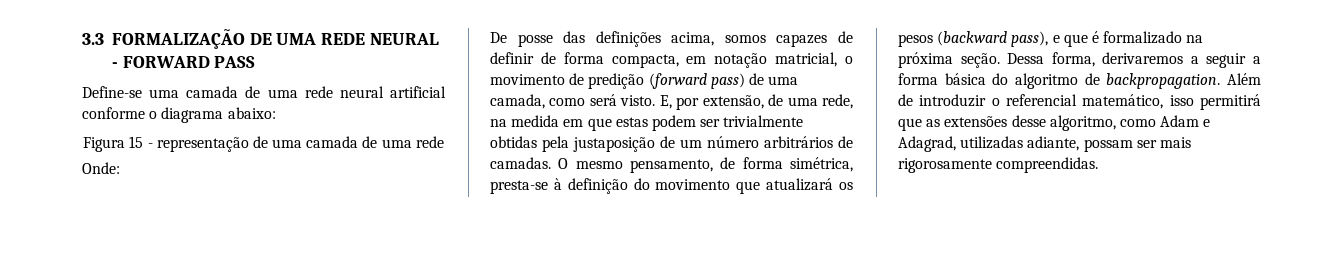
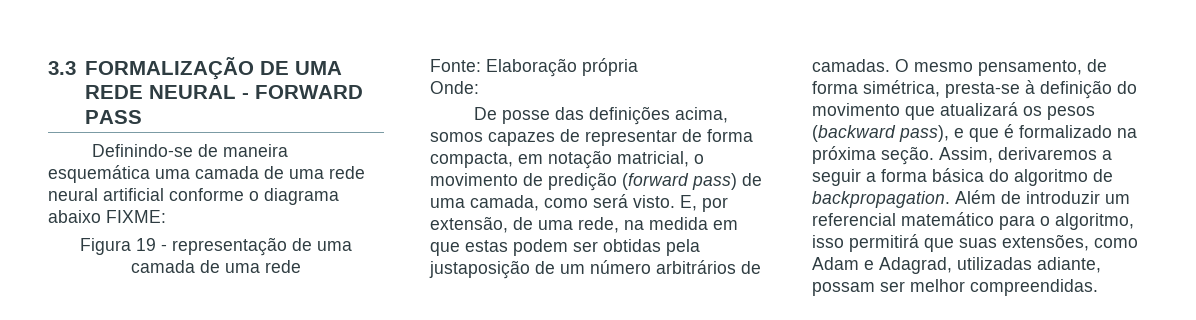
- Define-se uma camada de uma rede neural artificial conforme o diagrama abaixo:
+ Definindo-se de maneira esquemática uma camada de uma rede neural artificial conforme o diagrama abaixo FIXME:
- Figura 15 - representação de uma camada de uma rede
+ Figura 19 - representação de uma camada de uma rede
+ Fonte: Elaboração própria
- De posse das definições acima, somos capazes de definir de forma compacta, em notação matricial, o movimento de predição (forward pass) de uma camada, como será visto.
+ De posse das definições acima, somos capazes de representar de forma compacta, em notação matricial, o movimento de predição (forward pass) de uma camada, como será visto.
- E, por extensão, de uma rede, na medida em que estas podem ser trivialmente obtidas pela justaposição de um número arbitrários de camadas.
+ E, por extensão, de uma rede, na medida em que estas podem ser obtidas pela justaposição de um número arbitrários de camadas.
- Dessa forma, derivaremos a seguir a forma básica do algoritmo de backpropagation.
+ Assim, derivaremos a seguir a forma básica do algoritmo de backpropagation.
- Além de introduzir o referencial matemático, isso permitirá que as extensões desse algoritmo, como Adam e Adagrad, utilizadas adiante, possam ser mais rigorosamente compreendidas.
+ Além de introduzir um referencial matemático para o algoritmo, isso permitirá que suas extensões, como Adam e Adagrad, utilizadas adiante, possam ser melhor compreendidas.

